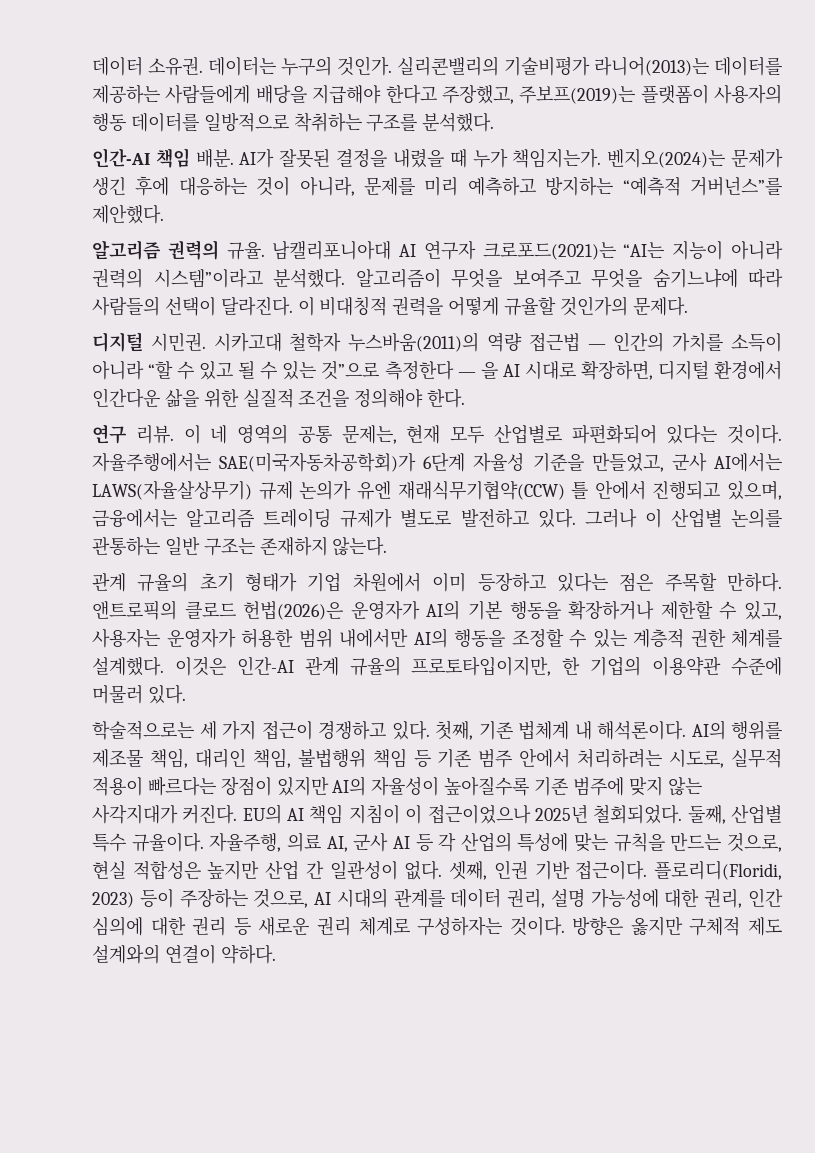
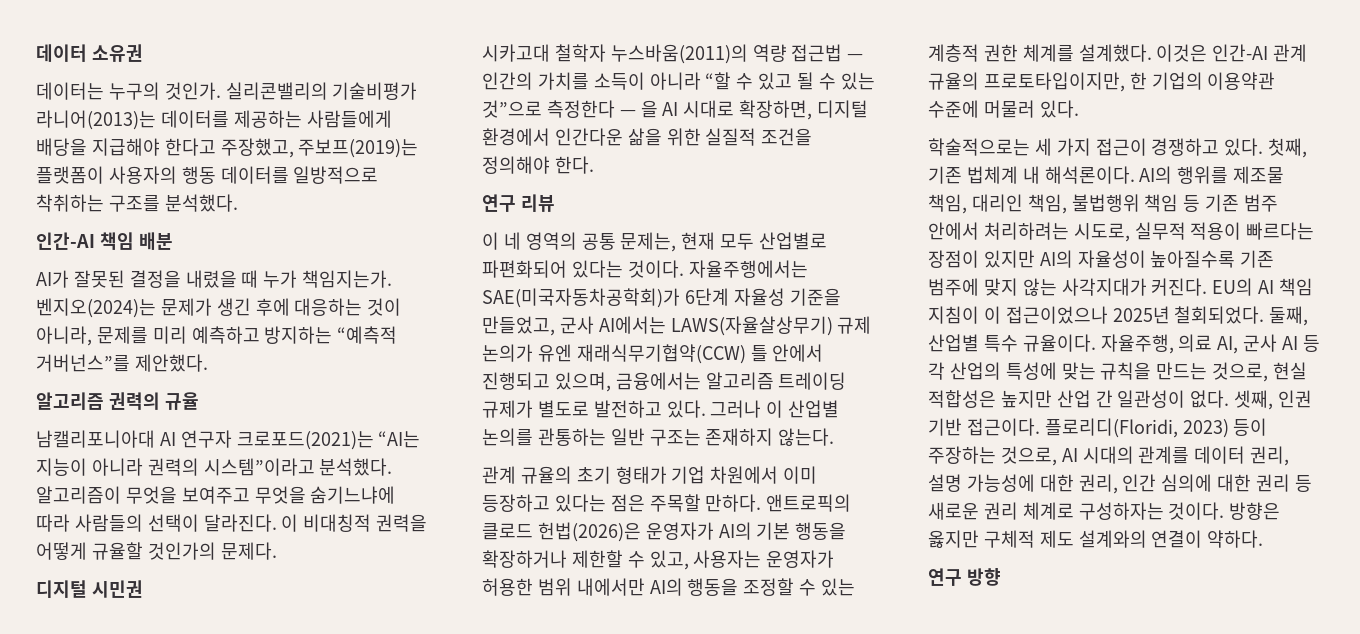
- 데이터 소유권. 데이터는 누구의 것인가.
+ 데이터 소유권
+ 데이터는 누구의 것인가.
- 인간-AI 책임 배분. AI가 잘못된 결정을 내렸을 때 누가 책임지는가.
+ 인간-AI 책임 배분
+ AI가 잘못된 결정을 내렸을 때 누가 책임지는가.
- 알고리즘 권력의 규율. 남캘리포니아대 AI 연구자 크로포드(2021)는 “AI는 지능이 아니라 권력의 시스템”이라고 분석했다.
+ 알고리즘 권력의 규율
+ 남캘리포니아대 AI 연구자 크로포드(2021)는 “AI는 지능이 아니라 권력의 시스템”이라고 분석했다.
- 디지털 시민권. 시카고대 철학자 누스바움(2011)의 역량 접근법 — 인간의 가치를 소득이 아니라 “할 수 있고 될 수 있는 것”으로 측정한다 — 을 AI 시대로 확장하면, 디지털 환경에서 인간다운 삶을 위한 실질적 조건을 정의해야 한다.
+ 디지털 시민권
+ 시카고대 철학자 누스바움(2011)의 역량 접근법 — 인간의 가치를 소득이 아니라 “할 수 있고 될 수 있는 것”으로 측정한다 — 을 AI 시대로 확장하면, 디지털 환경에서 인간다운 삶을 위한 실질적 조건을 정의해야 한다.
- 연구 리뷰. 이 네 영역의 공통 문제는, 현재 모두 산업별로 파편화되어 있다는 것이다.
+ 연구 리뷰
+ 이 네 영역의 공통 문제는, 현재 모두 산업별로 파편화되어 있다는 것이다.
+ 연구 방향

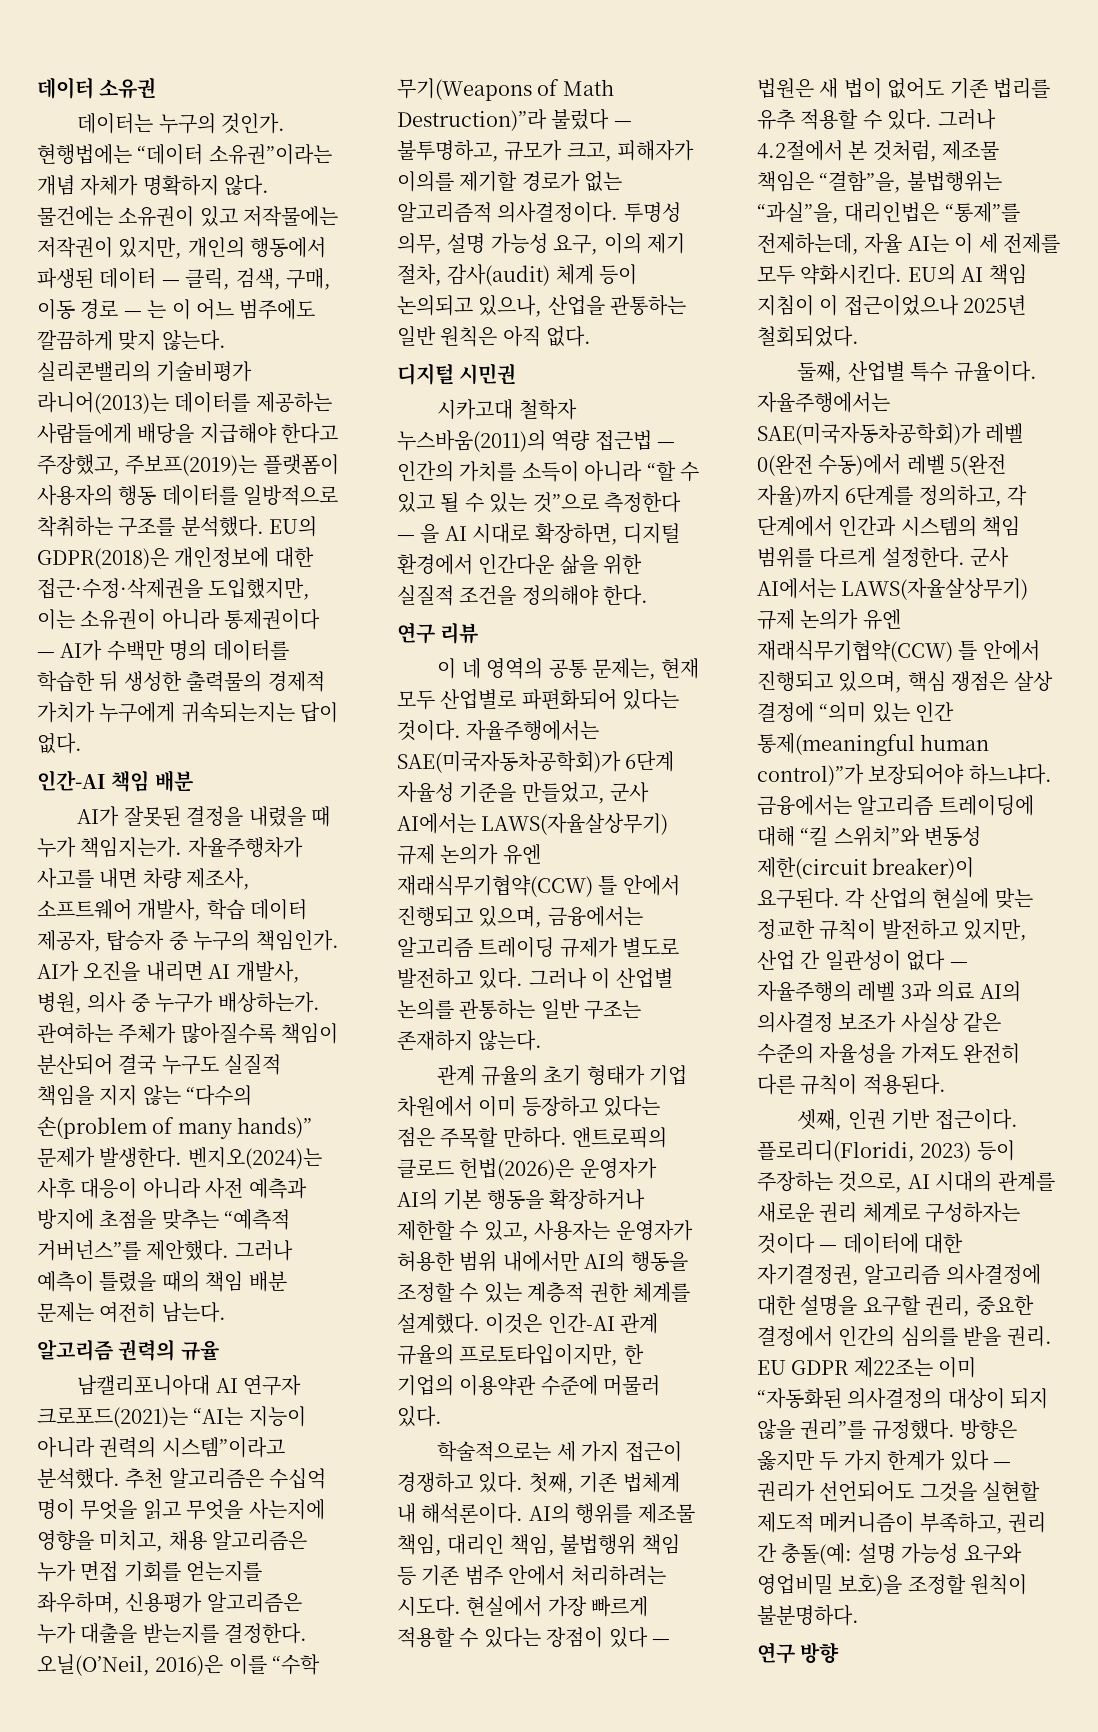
+ 현행법에는 “데이터 소유권”이라는 개념 자체가 명확하지 않다. 물건에는 소유권이 있고 저작물에는 저작권이 있지만, 개인의 행동에서 파생된 데이터 — 클릭, 검색, 구매, 이동 경로 — 는 이 어느 범주에도 깔끔하게 맞지 않는다.
+ EU의 GDPR(2018)은 개인정보에 대한 접근·수정·삭제권을 도입했지만, 이는 소유권이 아니라 통제권이다 — AI가 수백만 명의 데이터를 학습한 뒤 생성한 출력물의 경제적 가치가 누구에게 귀속되는지는 답이 없다.
- 벤지오(2024)는 문제가 생긴 후에 대응하는 것이 아니라, 문제를 미리 예측하고 방지하는 “예측적 거버넌스”를 제안했다.
+ 자율주행차가 사고를 내면 차량 제조사, 소프트웨어 개발사, 학습 데이터 제공자, 탑승자 중 누구의 책임인가. AI가 오진을 내리면 AI 개발사, 병원, 의사 중 누구가 배상하는가. 관여하는 주체가 많아질수록 책임이 분산되어 결국 누구도 실질적 책임을 지지 않는 “다수의 손(problem of many hands)” 문제가 발생한다. 벤지오(2024)는 사후 대응이 아니라 사전 예측과 방지에 초점을 맞추는 “예측적 거버넌스”를 제안했다. 그러나 예측이 틀렸을 때의 책임 배분 문제는 여전히 남는다.
- 알고리즘이 무엇을 보여주고 무엇을 숨기느냐에 따라 사람들의 선택이 달라진다. 이 비대칭적 권력을 어떻게 규율할 것인가의 문제다.
+ 추천 알고리즘은 수십억 명이 무엇을 읽고 무엇을 사는지에 영향을 미치고, 채용 알고리즘은 누가 면접 기회를 얻는지를 좌우하며, 신용평가 알고리즘은 누가 대출을 받는지를 결정한다. 오닐(O’Neil, 2016)은 이를 “수학 무기(Weapons of Math Destruction)”라 불렀다 — 불투명하고, 규모가 크고, 피해자가 이의를 제기할 경로가 없는 알고리즘적 의사결정이다. 투명성 의무, 설명 가능성 요구, 이의 제기 절차, 감사(audit) 체계 등이 논의되고 있으나, 산업을 관통하는 일반 원칙은 아직 없다.
- AI의 행위를 제조물 책임, 대리인 책임, 불법행위 책임 등 기존 범주 안에서 처리하려는 시도로, 실무적 적용이 빠르다는 장점이 있지만 AI의 자율성이 높아질수록 기존 범주에 맞지 않는 사각지대가 커진다.
+ AI의 행위를 제조물 책임, 대리인 책임, 불법행위 책임 등 기존 범주 안에서 처리하려는 시도다. 현실에서 가장 빠르게 적용할 수 있다는 장점이 있다 — 법원은 새 법이 없어도 기존 법리를 유추 적용할 수 있다. 그러나 4.2절에서 본 것처럼, 제조물 책임은 “결함”을, 불법행위는 “과실”을, 대리인법은 “통제”를 전제하는데, 자율 AI는 이 세 전제를 모두 약화시킨다.
- EU의 AI 책임 지침이 이 접근이었으나 2025년 철회되었다. 둘째, 산업별 특수 규율이다.
+ EU의 AI 책임 지침이 이 접근이었으나 2025년 철회되었다.
+ 둘째, 산업별 특수 규율이다.
- 자율주행, 의료 AI, 군사 AI 등 각 산업의 특성에 맞는 규칙을 만드는 것으로, 현실 적합성은 높지만 산업 간 일관성이 없다. 셋째, 인권 기반 접근이다.
+ 자율주행에서는 SAE(미국자동차공학회)가 레벨 0(완전 수동)에서 레벨 5(완전 자율)까지 6단계를 정의하고, 각 단계에서 인간과 시스템의 책임 범위를 다르게 설정한다. 군사 AI에서는 LAWS(자율살상무기) 규제 논의가 유엔 재래식무기협약(CCW) 틀 안에서 진행되고 있으며, 핵심 쟁점은 살상 결정에 “의미 있는 인간 통제(meaningful human control)”가 보장되어야 하느냐다. 금융에서는 알고리즘 트레이딩에 대해 “킬 스위치”와 변동성 제한(circuit breaker)이 요구된다. 각 산업의 현실에 맞는 정교한 규칙이 발전하고 있지만, 산업 간 일관성이 없다 — 자율주행의 레벨 3과 의료 AI의 의사결정 보조가 사실상 같은 수준의 자율성을 가져도 완전히 다른 규칙이 적용된다.
+ 셋째, 인권 기반 접근이다.
- 플로리디(Floridi, 2023) 등이 주장하는 것으로, AI 시대의 관계를 데이터 권리, 설명 가능성에 대한 권리, 인간 심의에 대한 권리 등 새로운 권리 체계로 구성하자는 것이다. 방향은 옳지만 구체적 제도 설계와의 연결이 약하다.
+ 플로리디(Floridi, 2023) 등이 주장하는 것으로, AI 시대의 관계를 새로운 권리 체계로 구성하자는 것이다 — 데이터에 대한 자기결정권, 알고리즘 의사결정에 대한 설명을 요구할 권리, 중요한 결정에서 인간의 심의를 받을 권리. EU GDPR 제22조는 이미 “자동화된 의사결정의 대상이 되지 않을 권리”를 규정했다. 방향은 옳지만 두 가지 한계가 있다 — 권리가 선언되어도 그것을 실현할 제도적 메커니즘이 부족하고, 권리 간 충돌(예: 설명 가능성 요구와 영업비밀 보호)을 조정할 원칙이 불분명하다.

